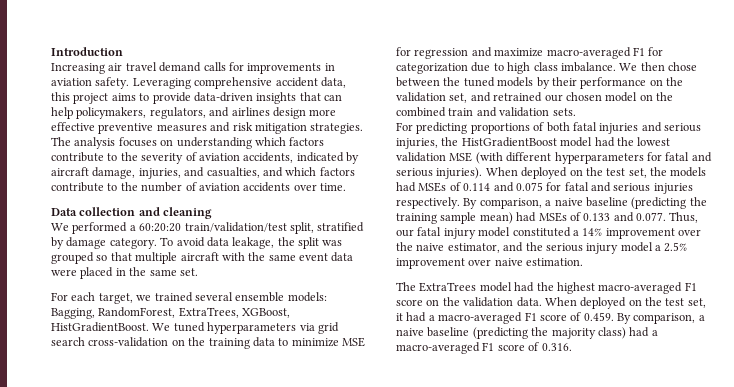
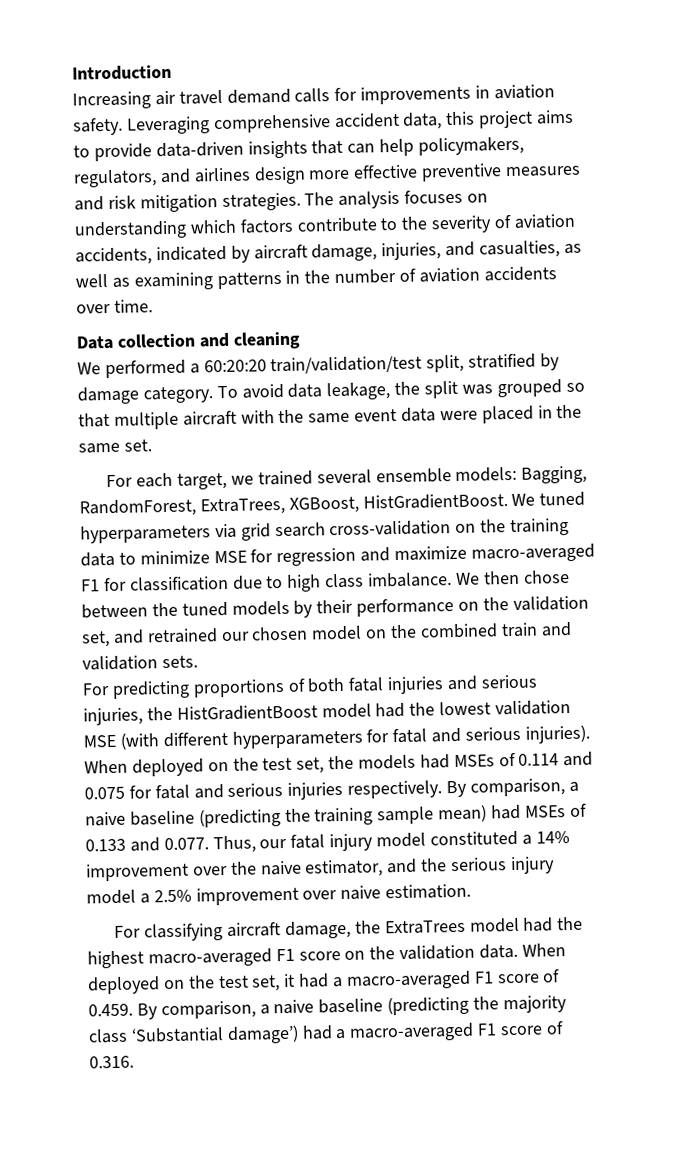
- The analysis focuses on understanding which factors contribute to the severity of aviation accidents, indicated by aircraft damage, injuries, and casualties, and which factors contribute to the number of aviation accidents over time.
+ The analysis focuses on understanding which factors contribute to the severity of aviation accidents, indicated by aircraft damage, injuries, and casualties, as well as examining patterns in the number of aviation accidents over time.
- We tuned hyperparameters via grid search cross-validation on the training data to minimize MSE for regression and maximize macro-averaged F1 for categorization due to high class imbalance.
+ We tuned hyperparameters via grid search cross-validation on the training data to minimize MSE for regression and maximize macro-averaged F1 for classification due to high class imbalance.
- The ExtraTrees model had the highest macro-averaged F1 score on the validation data.
+ For classifying aircraft damage, the ExtraTrees model had the highest macro-averaged F1 score on the validation data.
- When deployed on the test set, it had a macro-averaged F1 score of 0.459. By comparison, a naive baseline (predicting the majority class) had a macro-averaged F1 score of 0.316.
+ When deployed on the test set, it had a macro-averaged F1 score of 0.459. By comparison, a naive baseline (predicting the majority class ‘Substantial damage’) had a macro-averaged F1 score of 0.316.

